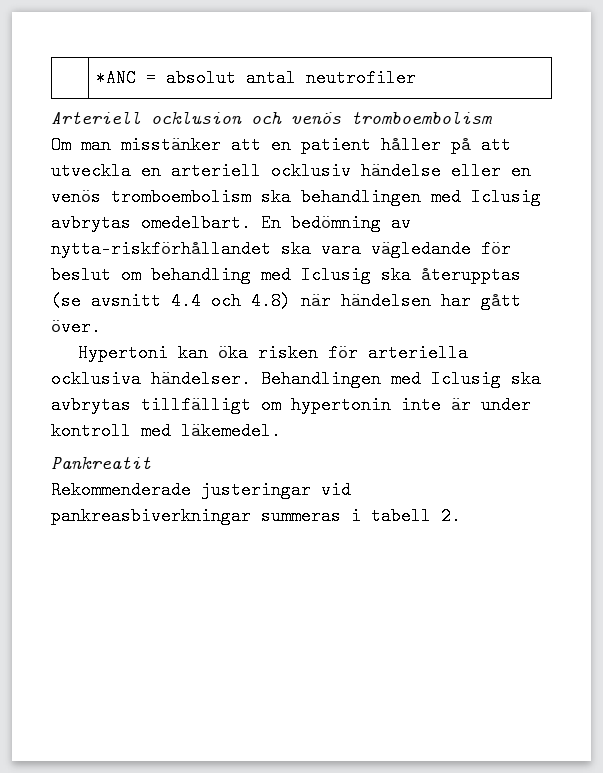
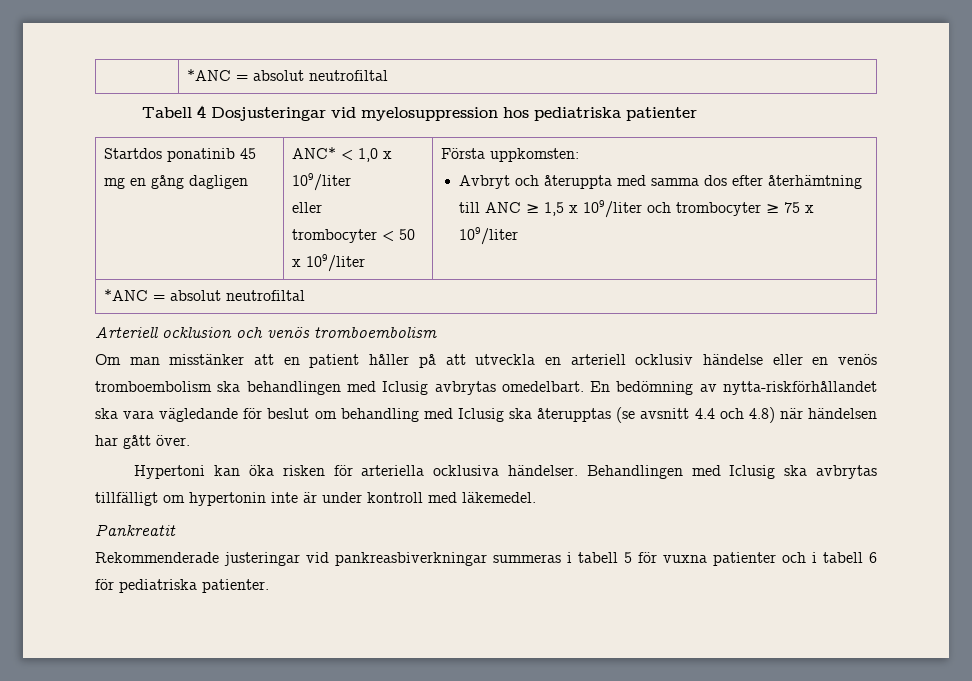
- | *ANC = absolut antal neutrofiler
+ | *ANC = absolut neutrofiltal
+ Tabell 4 Dosjusteringar vid myelosuppression hos pediatriska patienter
+ Startdos ponatinib 45 mg en gång dagligen | ANC* < 1,0 x 109/liter
+ eller
+ trombocyter < 50 x 109/liter | Första uppkomsten:
+ Avbryt och återuppta med samma dos efter återhämtning till ANC ≥ 1,5 x 109/liter och trombocyter ≥ 75 x 109/liter
+ *ANC = absolut neutrofiltal
- Rekommenderade justeringar vid pankreasbiverkningar summeras i tabell 2.
+ Rekommenderade justeringar vid pankreasbiverkningar summeras i tabell 5 för vuxna patienter och i tabell 6 för pediatriska patienter.

